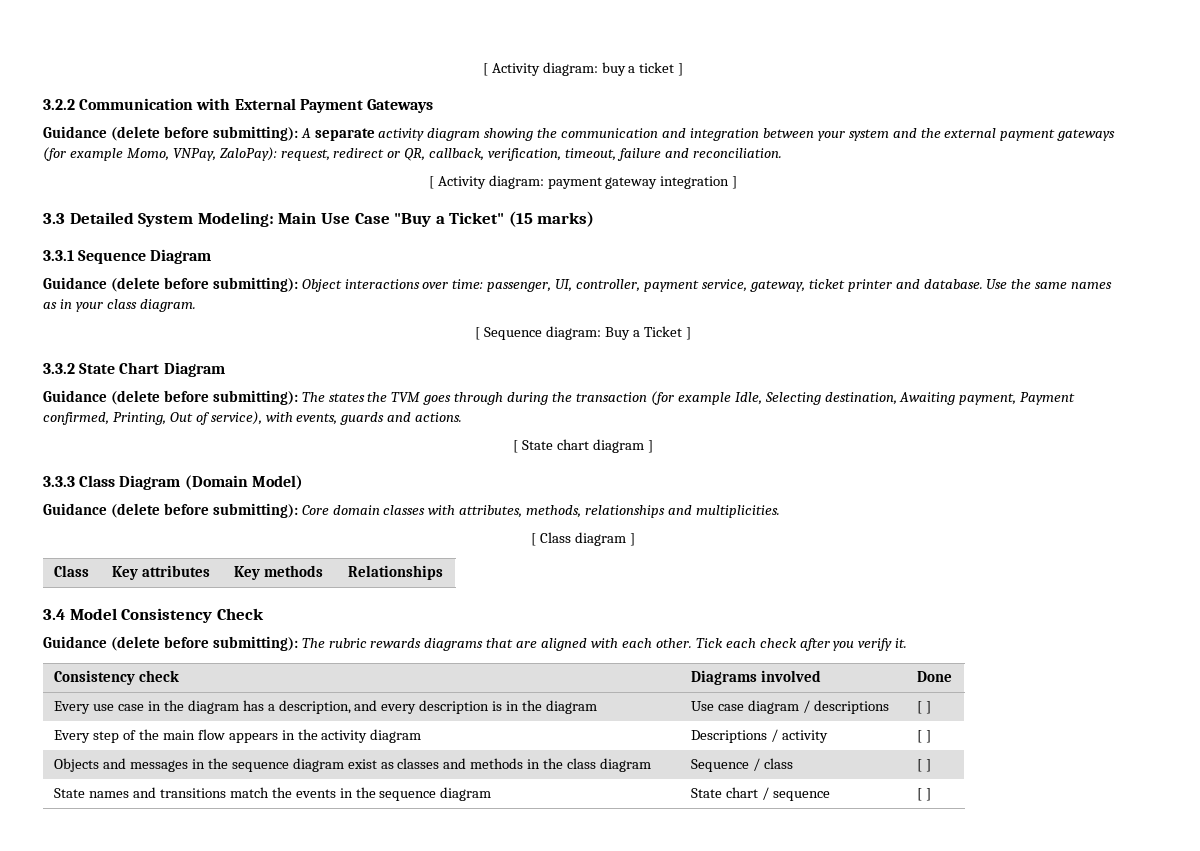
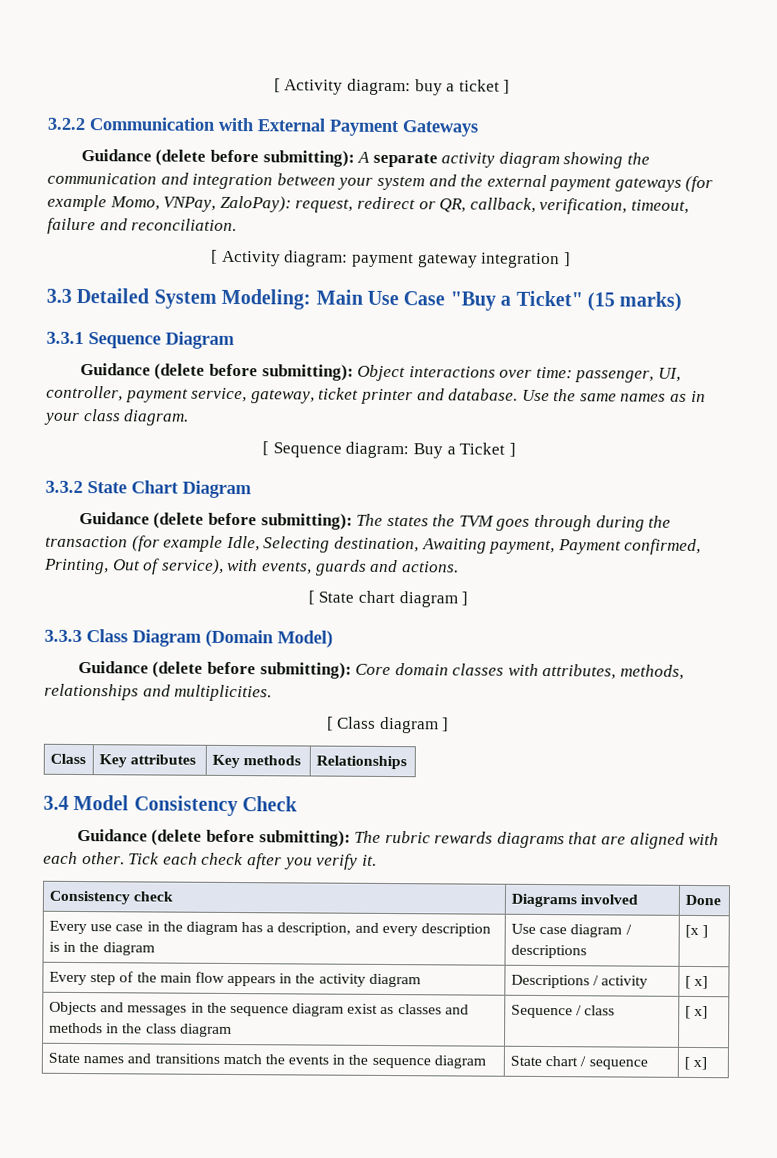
- Every use case in the diagram has a description, and every description is in the diagram | Use case diagram / descriptions | [ ]
+ Every use case in the diagram has a description, and every description is in the diagram | Use case diagram / descriptions | [x ]
- Every step of the main flow appears in the activity diagram | Descriptions / activity | [ ]
+ Every step of the main flow appears in the activity diagram | Descriptions / activity | [ x]
- Objects and messages in the sequence diagram exist as classes and methods in the class diagram | Sequence / class | [ ]
+ Objects and messages in the sequence diagram exist as classes and methods in the class diagram | Sequence / class | [ x]
- State names and transitions match the events in the sequence diagram | State chart / sequence | [ ]
+ State names and transitions match the events in the sequence diagram | State chart / sequence | [ x]

